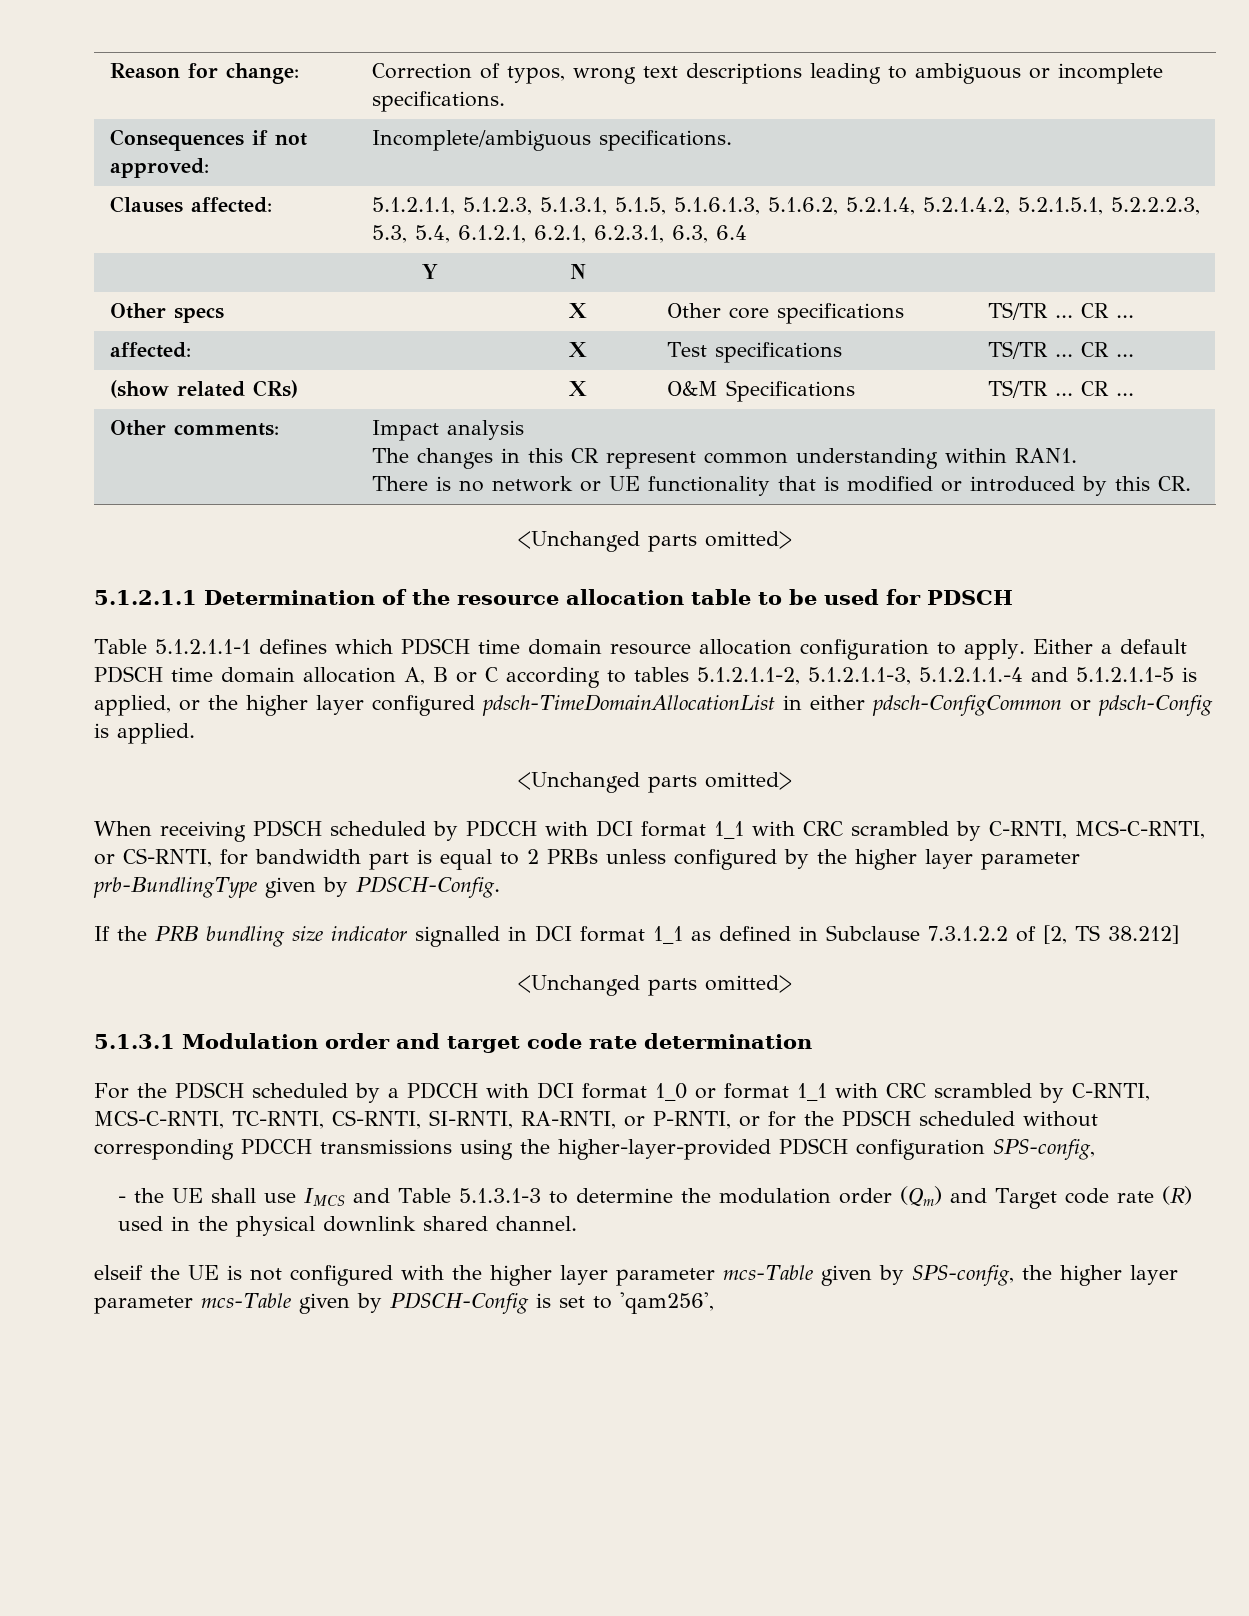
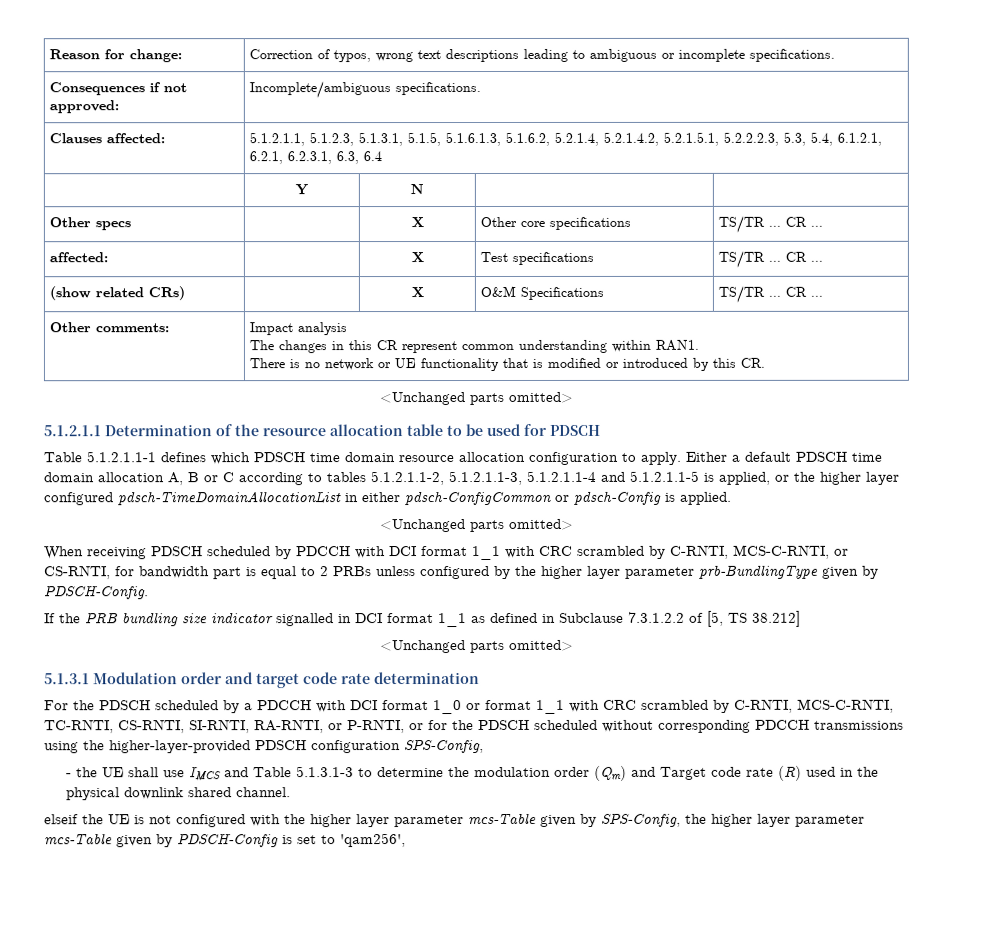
- Either a default PDSCH time domain allocation A, B or C according to tables 5.1.2.1.1-2, 5.1.2.1.1-3, 5.1.2.1.1.-4 and 5.1.2.1.1-5 is applied, or the higher layer configured pdsch-TimeDomainAllocationList in either pdsch-ConfigCommon or pdsch-Config is applied.
+ Either a default PDSCH time domain allocation A, B or C according to tables 5.1.2.1.1-2, 5.1.2.1.1-3, 5.1.2.1.1-4 and 5.1.2.1.1-5 is applied, or the higher layer configured pdsch-TimeDomainAllocationList in either pdsch-ConfigCommon or pdsch-Config is applied.
- If the PRB bundling size indicator signalled in DCI format 1_1 as defined in Subclause 7.3.1.2.2 of [2, TS 38.212]
+ If the PRB bundling size indicator signalled in DCI format 1_1 as defined in Subclause 7.3.1.2.2 of [5, TS 38.212]
- For the PDSCH scheduled by a PDCCH with DCI format 1_0 or format 1_1 with CRC scrambled by C-RNTI, MCS-C-RNTI, TC-RNTI, CS-RNTI, SI-RNTI, RA-RNTI, or P-RNTI, or for the PDSCH scheduled without corresponding PDCCH transmissions using the higher-layer-provided PDSCH configuration SPS-config,
+ For the PDSCH scheduled by a PDCCH with DCI format 1_0 or format 1_1 with CRC scrambled by C-RNTI, MCS-C-RNTI, TC-RNTI, CS-RNTI, SI-RNTI, RA-RNTI, or P-RNTI, or for the PDSCH scheduled without corresponding PDCCH transmissions using the higher-layer-provided PDSCH configuration SPS-Config,
- elseif the UE is not configured with the higher layer parameter mcs-Table given by SPS-config, the higher layer parameter mcs-Table given by PDSCH-Config is set to 'qam256',
+ elseif the UE is not configured with the higher layer parameter mcs-Table given by SPS-Config, the higher layer parameter mcs-Table given by PDSCH-Config is set to 'qam256',

